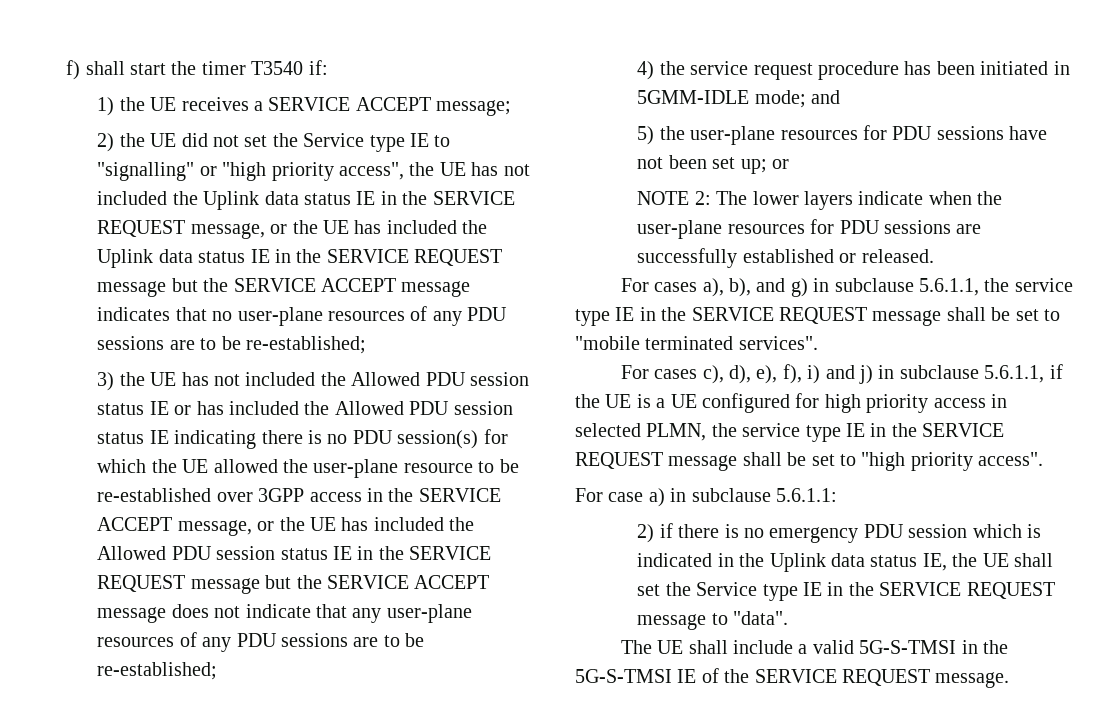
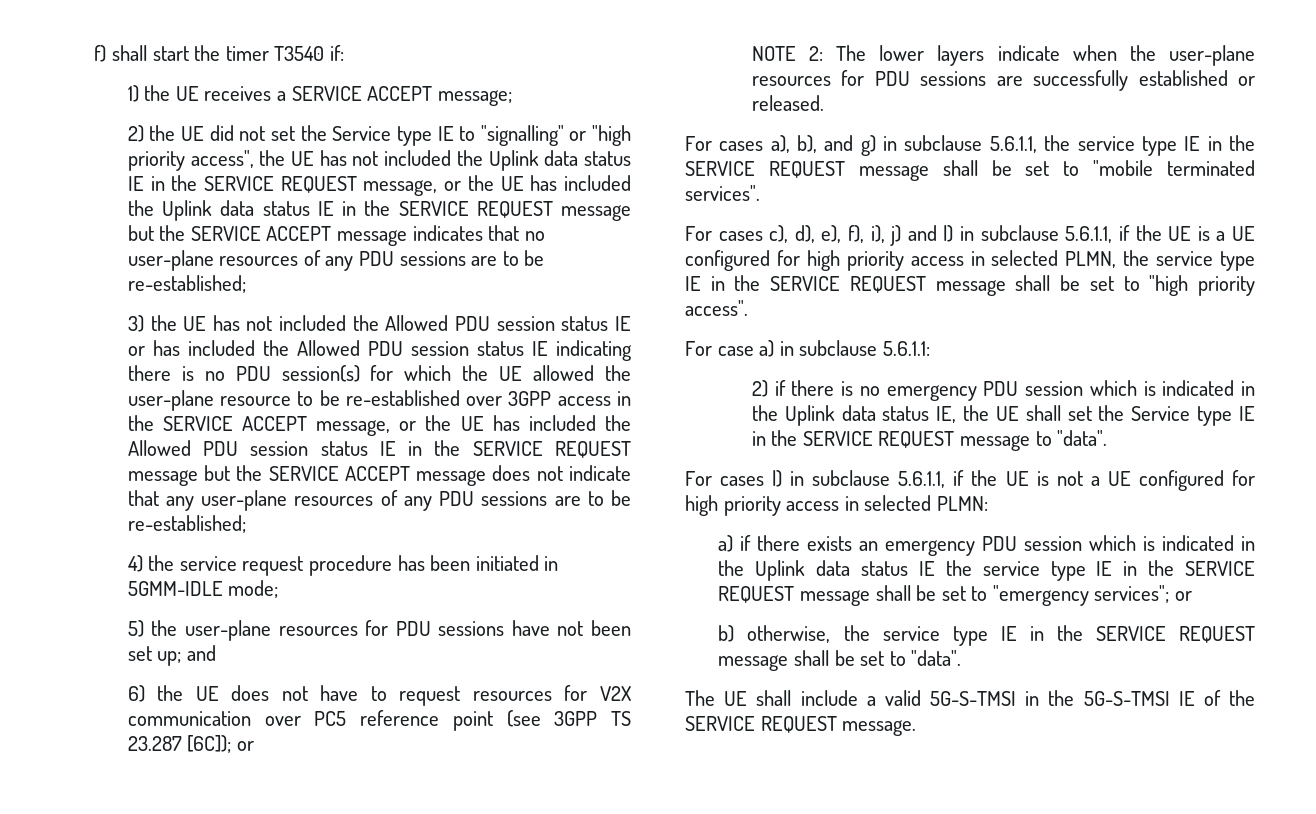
- 4) the service request procedure has been initiated in 5GMM-IDLE mode; and
+ 4) the service request procedure has been initiated in 5GMM-IDLE mode;
- 5) the user-plane resources for PDU sessions have not been set up; or
+ 5) the user-plane resources for PDU sessions have not been set up; and
+ 6) the UE does not have to request resources for V2X communication over PC5 reference point (see 3GPP TS 23.287 [6C]); or
- For cases c), d), e), f), i) and j) in subclause 5.6.1.1, if the UE is a UE configured for high priority access in selected PLMN, the service type IE in the SERVICE REQUEST message shall be set to "high priority access".
+ For cases c), d), e), f), i), j) and l) in subclause 5.6.1.1, if the UE is a UE configured for high priority access in selected PLMN, the service type IE in the SERVICE REQUEST message shall be set to "high priority access".
+ For cases l) in subclause 5.6.1.1, if the UE is not a UE configured for high priority access in selected PLMN:
+ a) if there exists an emergency PDU session which is indicated in the Uplink data status IE the service type IE in the SERVICE REQUEST message shall be set to "emergency services"; or
+ b) otherwise, the service type IE in the SERVICE REQUEST message shall be set to "data".

